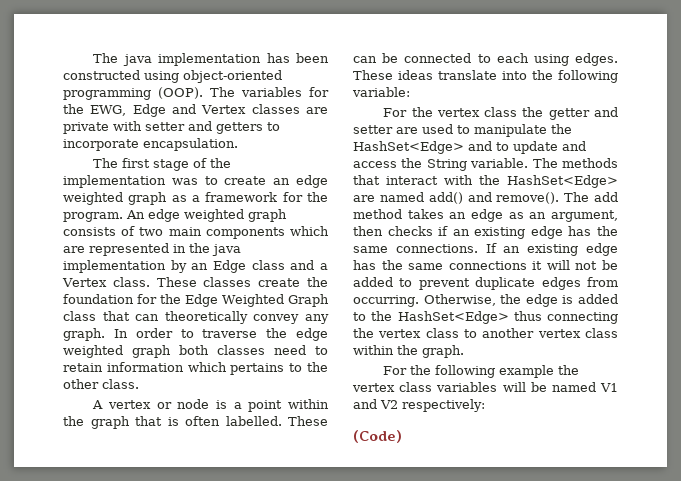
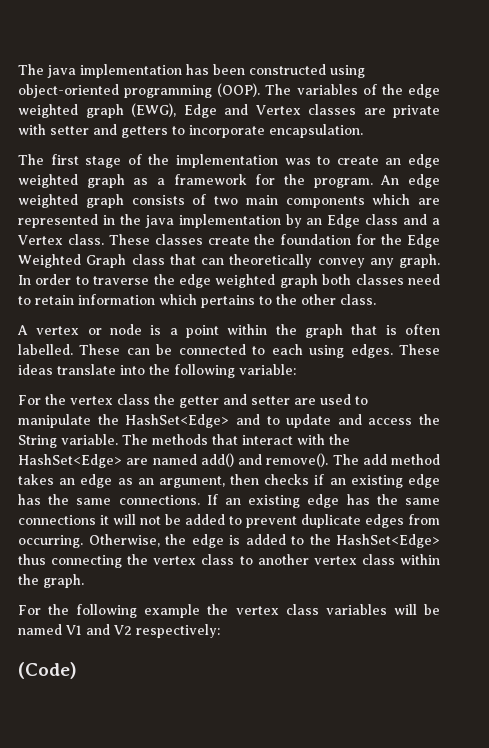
- The variables for the EWG, Edge and Vertex classes are private with setter and getters to incorporate encapsulation.
+ The variables of the edge weighted graph (EWG), Edge and Vertex classes are private with setter and getters to incorporate encapsulation.

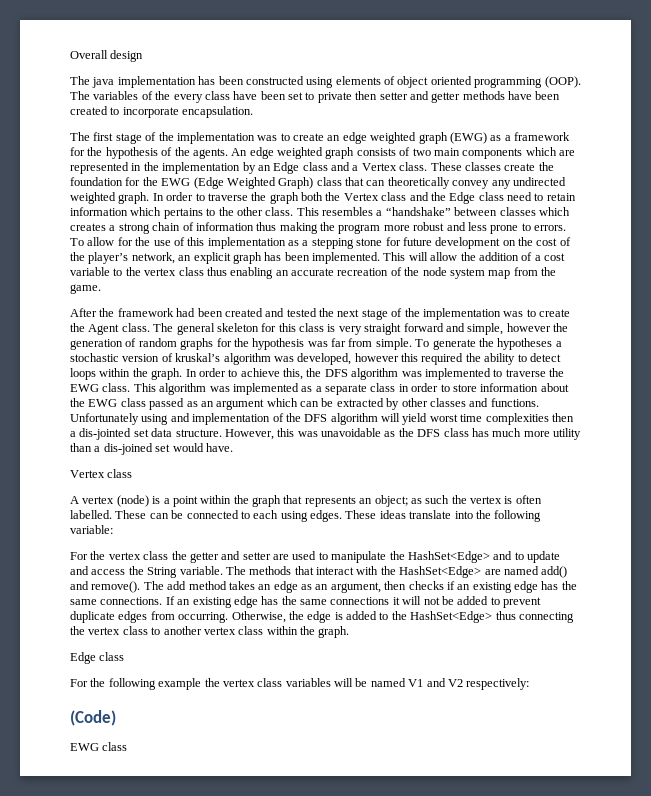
+ Overall design
- The java implementation has been constructed using object-oriented programming (OOP).
+ The java implementation has been constructed using elements of object oriented programming (OOP).
- The variables of the edge weighted graph (EWG), Edge and Vertex classes are private with setter and getters to incorporate encapsulation.
+ The variables of the every class have been set to private then setter and getter methods have been created to incorporate encapsulation.
- The first stage of the implementation was to create an edge weighted graph as a framework for the program.
+ The first stage of the implementation was to create an edge weighted graph (EWG) as a framework for the hypothesis of the agents.
- An edge weighted graph consists of two main components which are represented in the java implementation by an Edge class and a Vertex class.
+ An edge weighted graph consists of two main components which are represented in the implementation by an Edge class and a Vertex class.
- These classes create the foundation for the Edge Weighted Graph class that can theoretically convey any graph.
+ These classes create the foundation for the EWG (Edge Weighted Graph) class that can theoretically convey any undirected weighted graph.
- In order to traverse the edge weighted graph both classes need to retain information which pertains to the other class.
+ In order to traverse the graph both the Vertex class and the Edge class need to retain information which pertains to the other class. This resembles a “handshake” between classes which creates a strong chain of information thus making the program more robust and less prone to errors. To allow for the use of this implementation as a stepping stone for future development on the cost of the player’s network, an explicit graph has been implemented. This will allow the addition of a cost variable to the vertex class thus enabling an accurate recreation of the node system map from the game.
+ After the framework had been created and tested the next stage of the implementation was to create the Agent class. The general skeleton for this class is very straight forward and simple, however the generation of random graphs for the hypothesis was far from simple. To generate the hypotheses a stochastic version of kruskal’s algorithm was developed, however this required the ability to detect loops within the graph. In order to achieve this, the DFS algorithm was implemented to traverse the EWG class. This algorithm was implemented as a separate class in order to store information about the EWG class passed as an argument which can be extracted by other classes and functions. Unfortunately using and implementation of the DFS algorithm will yield worst time complexities then a dis-jointed set data structure. However, this was unavoidable as the DFS class has much more utility than a dis-joined set would have.
+ Vertex class
- A vertex or node is a point within the graph that is often labelled.
+ A vertex (node) is a point within the graph that represents an object; as such the vertex is often labelled.
  Otherwise, the edge is added to the HashSet<Edge> thus connecting the vertex class to another vertex class within the graph.
+ Edge class
  (Code)
+ EWG class

